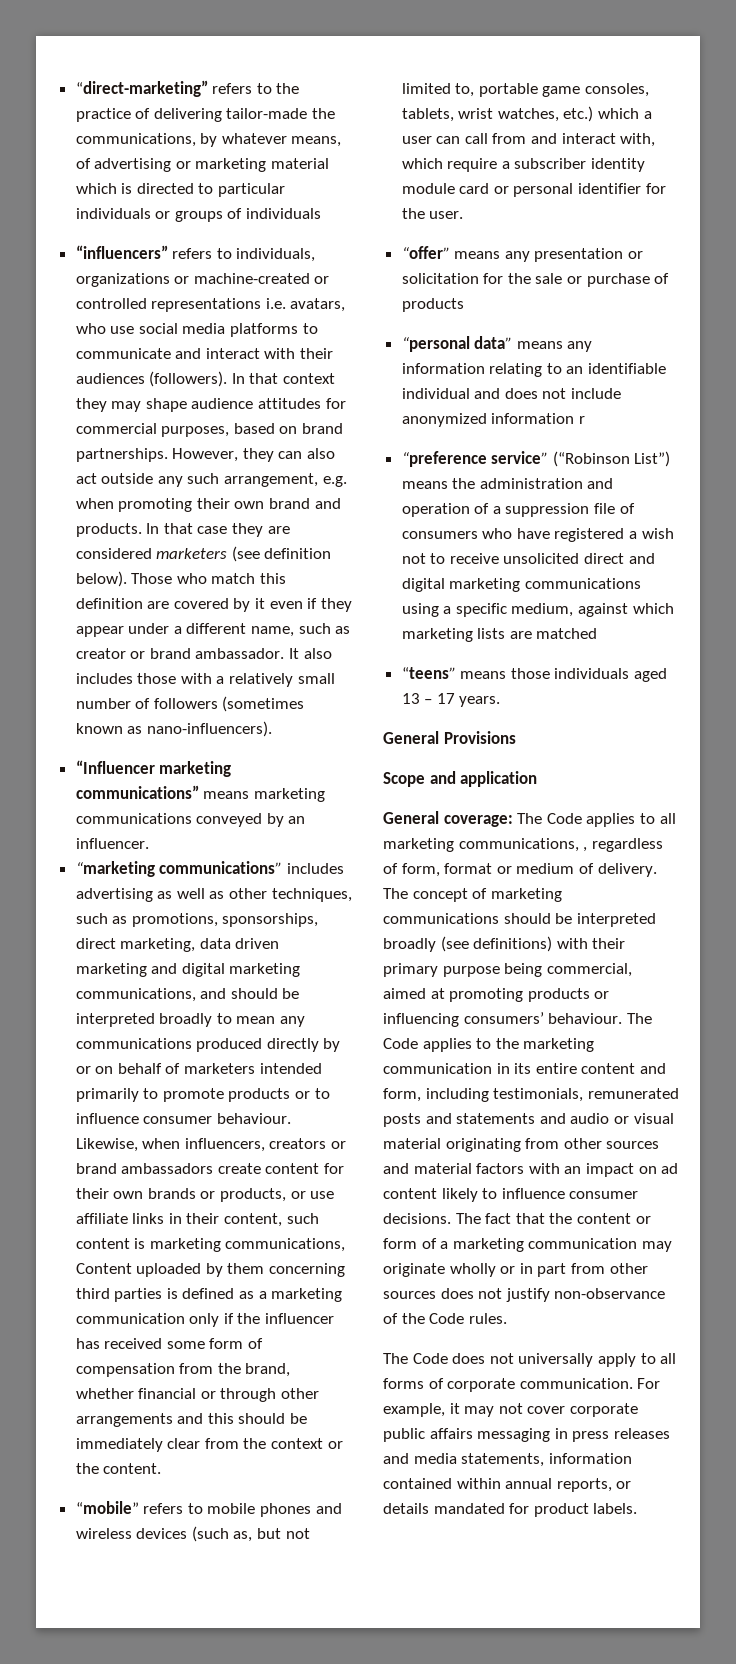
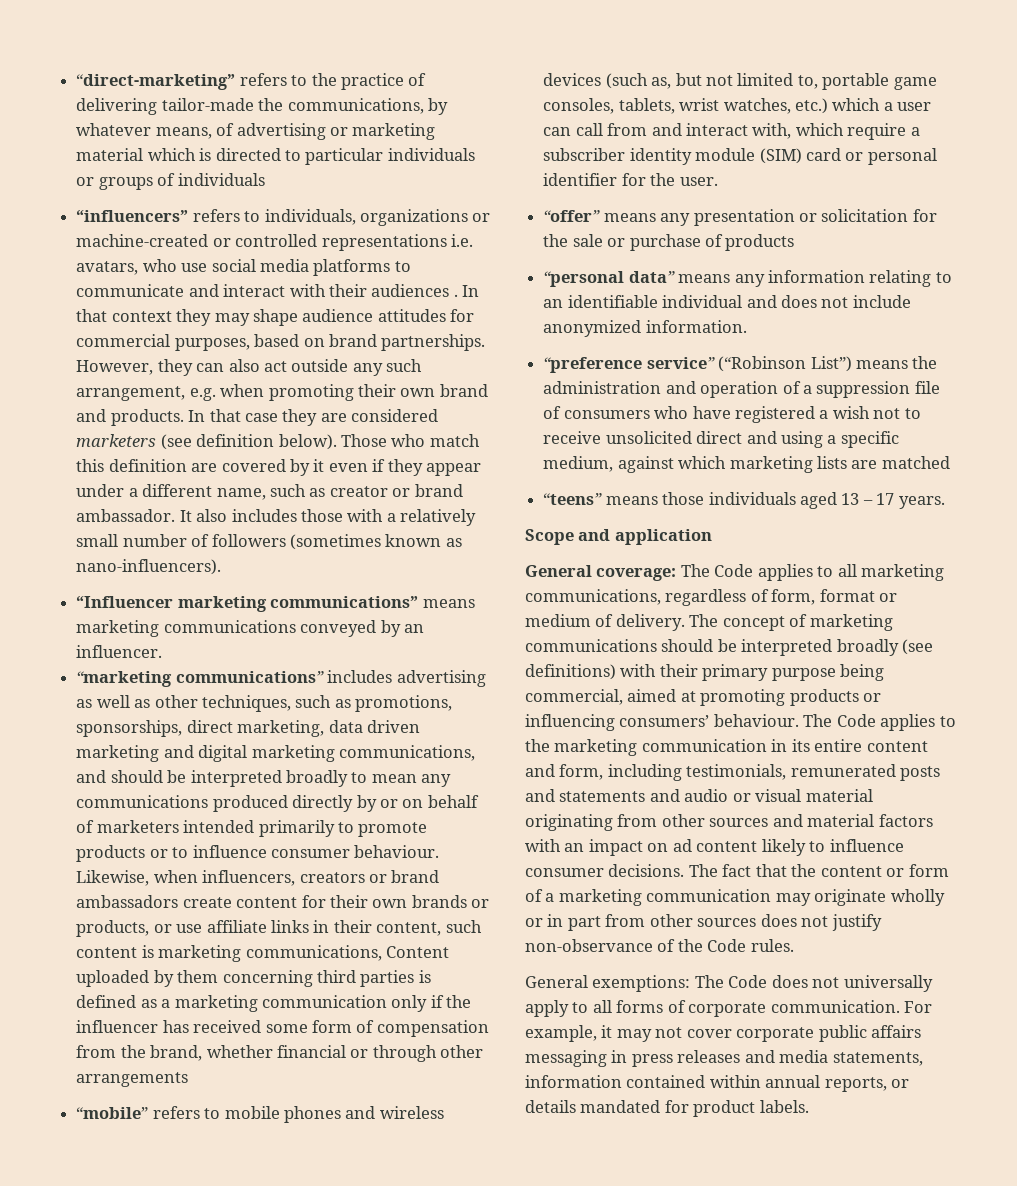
- “influencers” refers to individuals, organizations or machine-created or controlled representations i.e. avatars, who use social media platforms to communicate and interact with their audiences (followers).
+ “influencers” refers to individuals, organizations or machine-created or controlled representations i.e. avatars, who use social media platforms to communicate and interact with their audiences .
- Likewise, when influencers, creators or brand ambassadors create content for their own brands or products, or use affiliate links in their content, such content is marketing communications, Content uploaded by them concerning third parties is defined as a marketing communication only if the influencer has received some form of compensation from the brand, whether financial or through other arrangements and this should be immediately clear from the context or the content.
+ Likewise, when influencers, creators or brand ambassadors create content for their own brands or products, or use affiliate links in their content, such content is marketing communications, Content uploaded by them concerning third parties is defined as a marketing communication only if the influencer has received some form of compensation from the brand, whether financial or through other arrangements
- “mobile” refers to mobile phones and wireless devices (such as, but not limited to, portable game consoles, tablets, wrist watches, etc.) which a user can call from and interact with, which require a subscriber identity module card or personal identifier for the user.
+ “mobile” refers to mobile phones and wireless devices (such as, but not limited to, portable game consoles, tablets, wrist watches, etc.) which a user can call from and interact with, which require a subscriber identity module (SIM) card or personal identifier for the user.
- “personal data” means any information relating to an identifiable individual and does not include anonymized information r
+ “personal data” means any information relating to an identifiable individual and does not include anonymized information.
- “preference service” (“Robinson List”) means the administration and operation of a suppression file of consumers who have registered a wish not to receive unsolicited direct and digital marketing communications using a specific medium, against which marketing lists are matched
+ “preference service” (“Robinson List”) means the administration and operation of a suppression file of consumers who have registered a wish not to receive unsolicited direct and using a specific medium, against which marketing lists are matched
- General Provisions
- General coverage: The Code applies to all marketing communications, , regardless of form, format or medium of delivery.
+ General coverage: The Code applies to all marketing communications, regardless of form, format or medium of delivery.
- The Code does not universally apply to all forms of corporate communication.
+ General exemptions: The Code does not universally apply to all forms of corporate communication.

